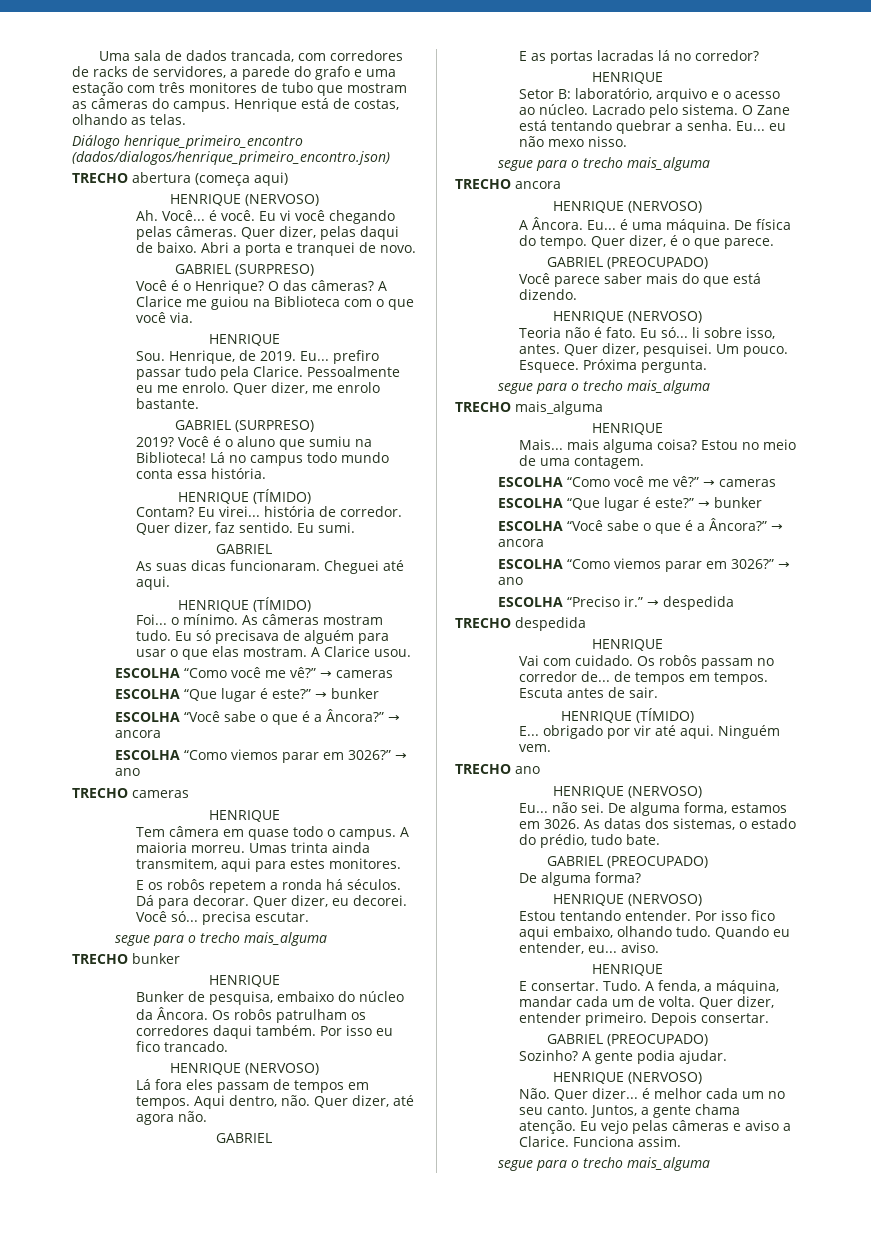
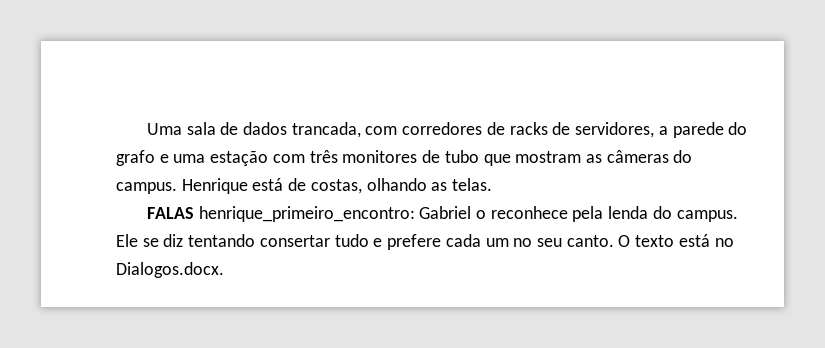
- Diálogo henrique_primeiro_encontro (dados/dialogos/henrique_primeiro_encontro.json)
- TRECHO abertura (começa aqui)
- HENRIQUE (NERVOSO)
- Ah. Você... é você. Eu vi você chegando pelas câmeras. Quer dizer, pelas daqui de baixo. Abri a porta e tranquei de novo.
- GABRIEL (SURPRESO)
- Você é o Henrique? O das câmeras? A Clarice me guiou na Biblioteca com o que você via.
- HENRIQUE
- Sou. Henrique, de 2019. Eu... prefiro passar tudo pela Clarice. Pessoalmente eu me enrolo. Quer dizer, me enrolo bastante.
- GABRIEL (SURPRESO)
- 2019? Você é o aluno que sumiu na Biblioteca! Lá no campus todo mundo conta essa história.
- HENRIQUE (TÍMIDO)
- Contam? Eu virei... história de corredor. Quer dizer, faz sentido. Eu sumi.
- GABRIEL
- As suas dicas funcionaram. Cheguei até aqui.
- HENRIQUE (TÍMIDO)
- Foi... o mínimo. As câmeras mostram tudo. Eu só precisava de alguém para usar o que elas mostram. A Clarice usou.
- ESCOLHA “Como você me vê?” → cameras
- ESCOLHA “Que lugar é este?” → bunker
- ESCOLHA “Você sabe o que é a Âncora?” → ancora
- ESCOLHA “Como viemos parar em 3026?” → ano
- TRECHO cameras
- HENRIQUE
- Tem câmera em quase todo o campus. A maioria morreu. Umas trinta ainda transmitem, aqui para estes monitores.
- E os robôs repetem a ronda há séculos. Dá para decorar. Quer dizer, eu decorei. Você só... precisa escutar.
- segue para o trecho mais_alguma
- TRECHO bunker
- HENRIQUE
- Bunker de pesquisa, embaixo do núcleo da Âncora. Os robôs patrulham os corredores daqui também. Por isso eu fico trancado.
- HENRIQUE (NERVOSO)
- Lá fora eles passam de tempos em tempos. Aqui dentro, não. Quer dizer, até agora não.
- GABRIEL
- E as portas lacradas lá no corredor?
- HENRIQUE
- Setor B: laboratório, arquivo e o acesso ao núcleo. Lacrado pelo sistema. O Zane está tentando quebrar a senha. Eu... eu não mexo nisso.
- segue para o trecho mais_alguma
- TRECHO ancora
- HENRIQUE (NERVOSO)
- A Âncora. Eu... é uma máquina. De física do tempo. Quer dizer, é o que parece.
- GABRIEL (PREOCUPADO)
- Você parece saber mais do que está dizendo.
- HENRIQUE (NERVOSO)
- Teoria não é fato. Eu só... li sobre isso, antes. Quer dizer, pesquisei. Um pouco. Esquece. Próxima pergunta.
- segue para o trecho mais_alguma
- TRECHO mais_alguma
- HENRIQUE
- Mais... mais alguma coisa? Estou no meio de uma contagem.
- ESCOLHA “Como você me vê?” → cameras
- ESCOLHA “Que lugar é este?” → bunker
- ESCOLHA “Você sabe o que é a Âncora?” → ancora
- ESCOLHA “Como viemos parar em 3026?” → ano
- ESCOLHA “Preciso ir.” → despedida
- TRECHO despedida
- HENRIQUE
- Vai com cuidado. Os robôs passam no corredor de... de tempos em tempos. Escuta antes de sair.
- HENRIQUE (TÍMIDO)
- E... obrigado por vir até aqui. Ninguém vem.
- TRECHO ano
- HENRIQUE (NERVOSO)
- Eu... não sei. De alguma forma, estamos em 3026. As datas dos sistemas, o estado do prédio, tudo bate.
- GABRIEL (PREOCUPADO)
- De alguma forma?
- HENRIQUE (NERVOSO)
- Estou tentando entender. Por isso fico aqui embaixo, olhando tudo. Quando eu entender, eu... aviso.
- HENRIQUE
- E consertar. Tudo. A fenda, a máquina, mandar cada um de volta. Quer dizer, entender primeiro. Depois consertar.
- GABRIEL (PREOCUPADO)
- Sozinho? A gente podia ajudar.
- HENRIQUE (NERVOSO)
- Não. Quer dizer... é melhor cada um no seu canto.
+ FALAS henrique_primeiro_encontro: Gabriel o reconhece pela lenda do campus. Ele se diz tentando consertar tudo e prefere cada um no seu canto.
- Juntos, a gente chama atenção. Eu vejo pelas câmeras e aviso a Clarice. Funciona assim.
- segue para o trecho mais_alguma
+ O texto está no Dialogos.docx.

